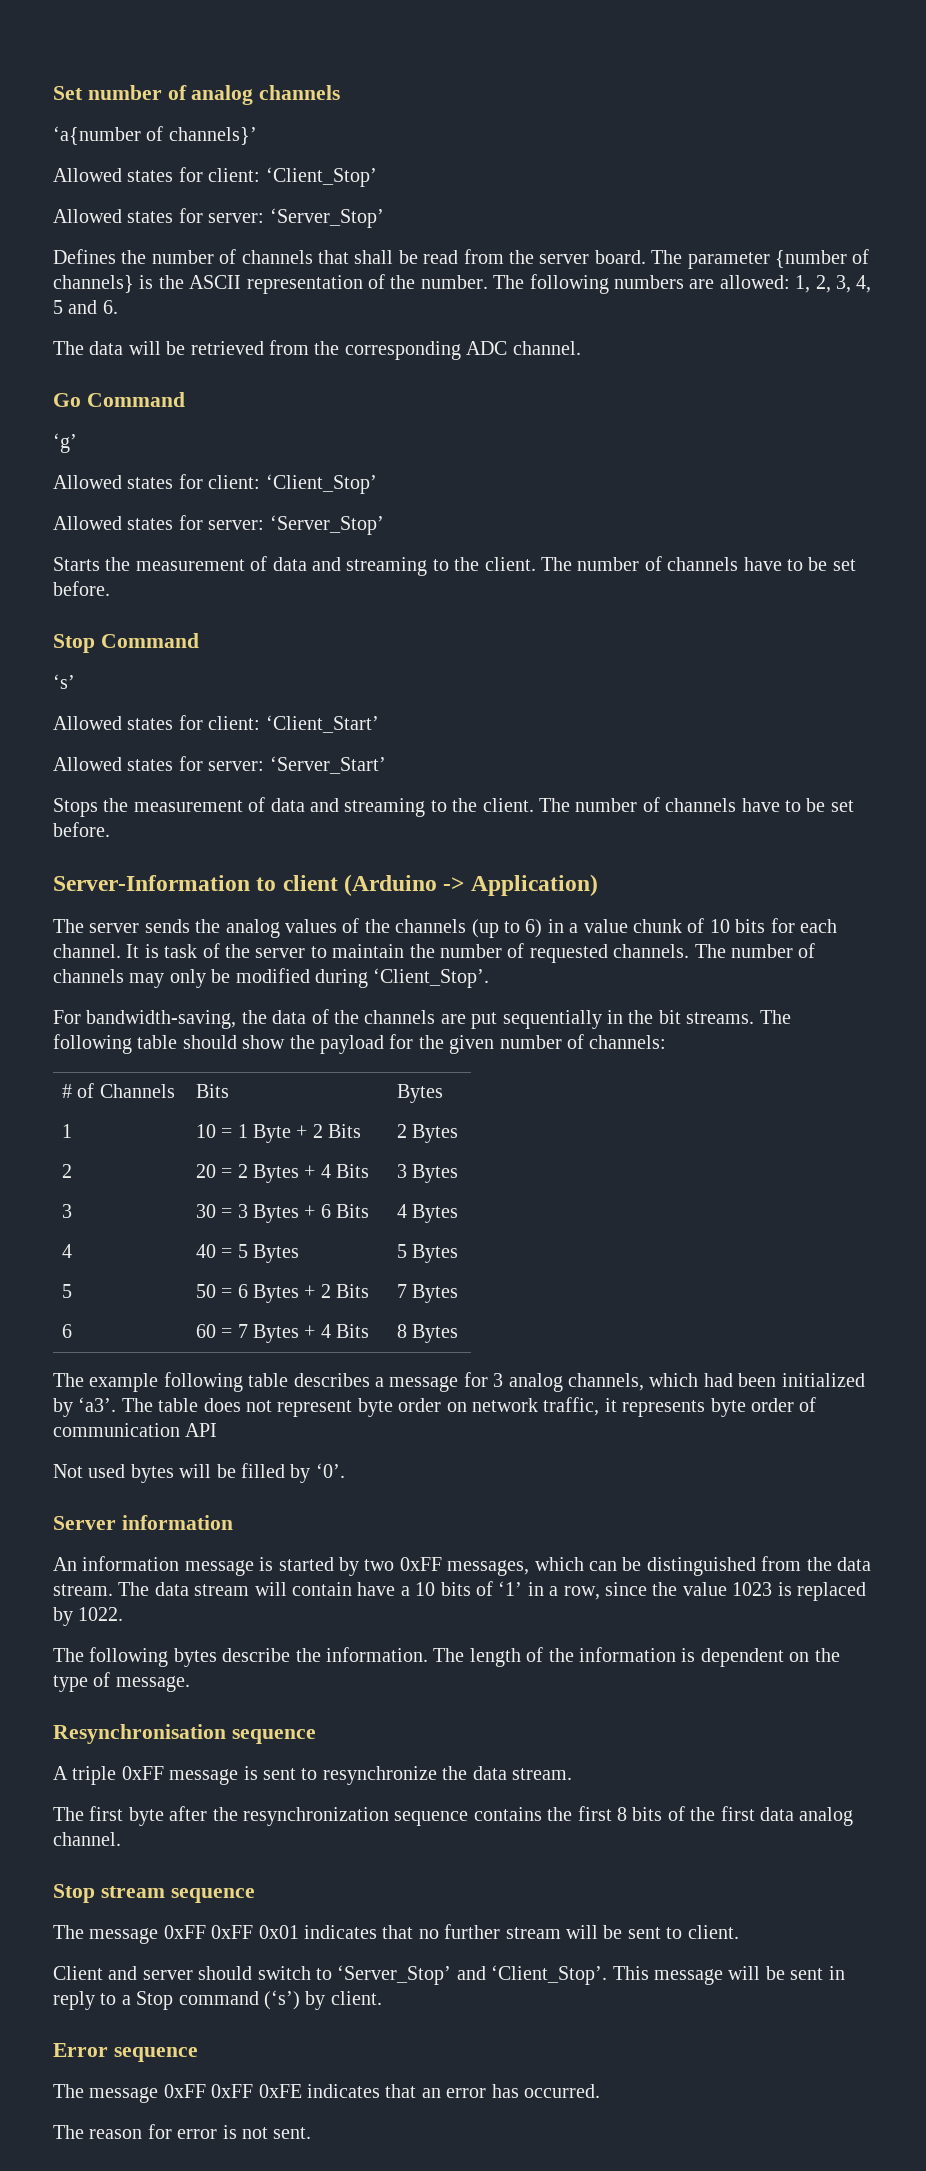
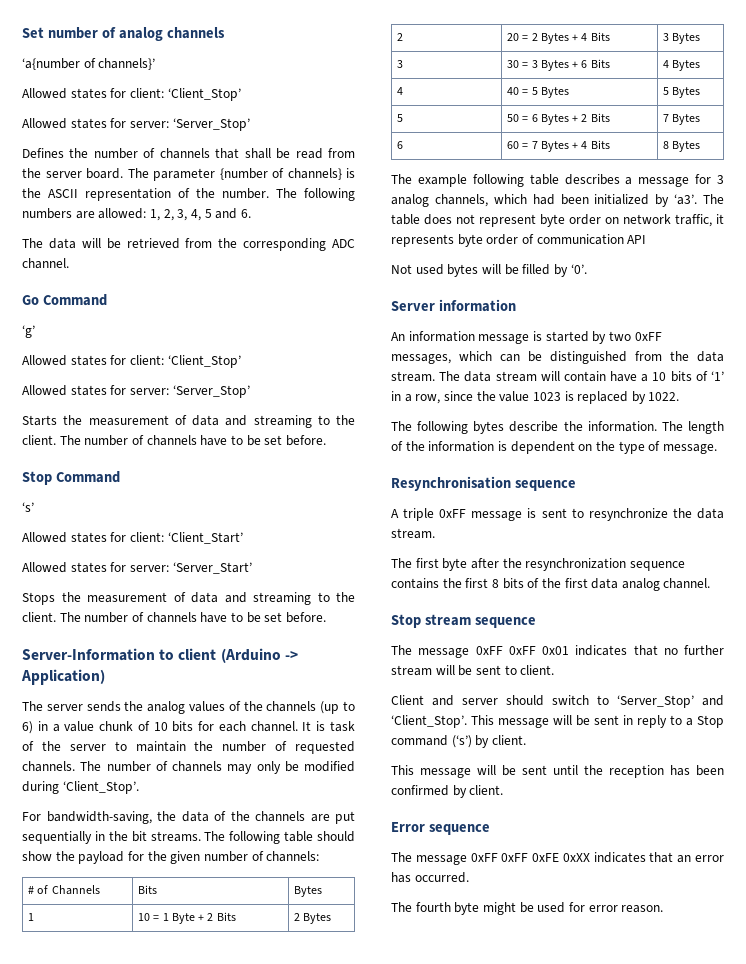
+ This message will be sent until the reception has been confirmed by client.
- The message 0xFF 0xFF 0xFE indicates that an error has occurred.
+ The message 0xFF 0xFF 0xFE 0xXX indicates that an error has occurred.
- The reason for error is not sent.
+ The fourth byte might be used for error reason.

